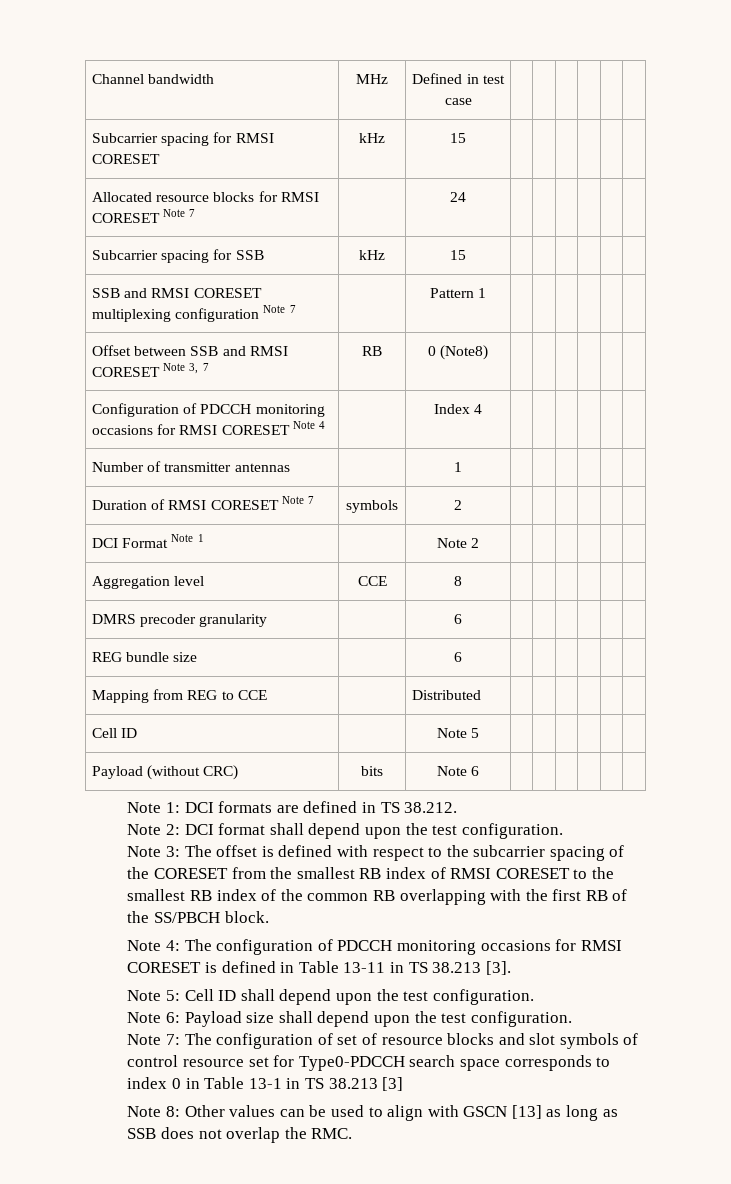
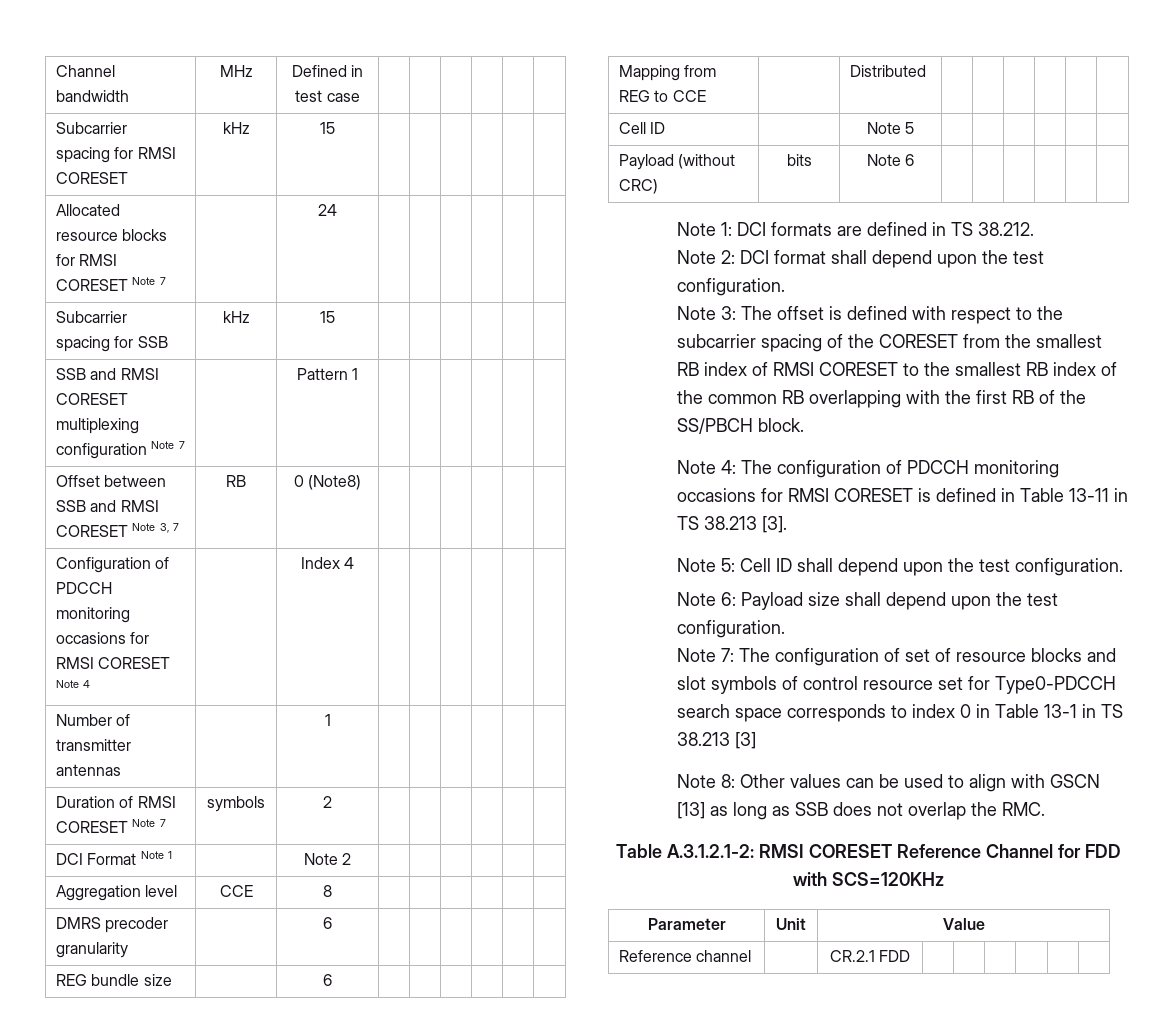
+ Table A.3.1.2.1-2: RMSI CORESET Reference Channel for FDD with SCS=120KHz
+ Parameter | Unit | Value
+ Reference channel | | CR.2.1 FDD | | | | | |

